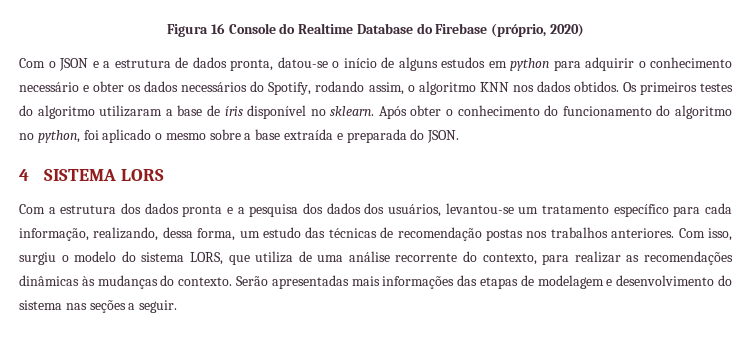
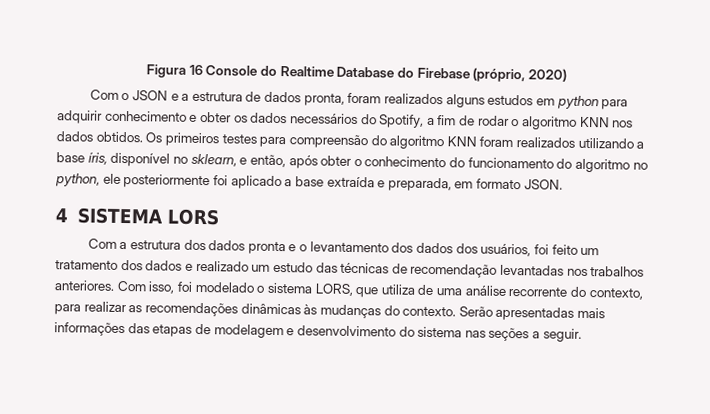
- Com o JSON e a estrutura de dados pronta, datou-se o início de alguns estudos em python para adquirir o conhecimento necessário e obter os dados necessários do Spotify, rodando assim, o algoritmo KNN nos dados obtidos.
+ Com o JSON e a estrutura de dados pronta, foram realizados alguns estudos em python para adquirir conhecimento e obter os dados necessários do Spotify, a fim de rodar o algoritmo KNN nos dados obtidos.
- Os primeiros testes do algoritmo utilizaram a base de íris disponível no sklearn. Após obter o conhecimento do funcionamento do algoritmo no python, foi aplicado o mesmo sobre a base extraída e preparada do JSON.
+ Os primeiros testes para compreensão do algoritmo KNN foram realizados utilizando a base íris, disponível no sklearn, e então, após obter o conhecimento do funcionamento do algoritmo no python, ele posteriormente foi aplicado a base extraída e preparada, em formato JSON.
- Com a estrutura dos dados pronta e a pesquisa dos dados dos usuários, levantou-se um tratamento específico para cada informação, realizando, dessa forma, um estudo das técnicas de recomendação postas nos trabalhos anteriores.
+ Com a estrutura dos dados pronta e o levantamento dos dados dos usuários, foi feito um tratamento dos dados e realizado um estudo das técnicas de recomendação levantadas nos trabalhos anteriores.
- Com isso, surgiu o modelo do sistema LORS, que utiliza de uma análise recorrente do contexto, para realizar as recomendações dinâmicas às mudanças do contexto.
+ Com isso, foi modelado o sistema LORS, que utiliza de uma análise recorrente do contexto, para realizar as recomendações dinâmicas às mudanças do contexto.

